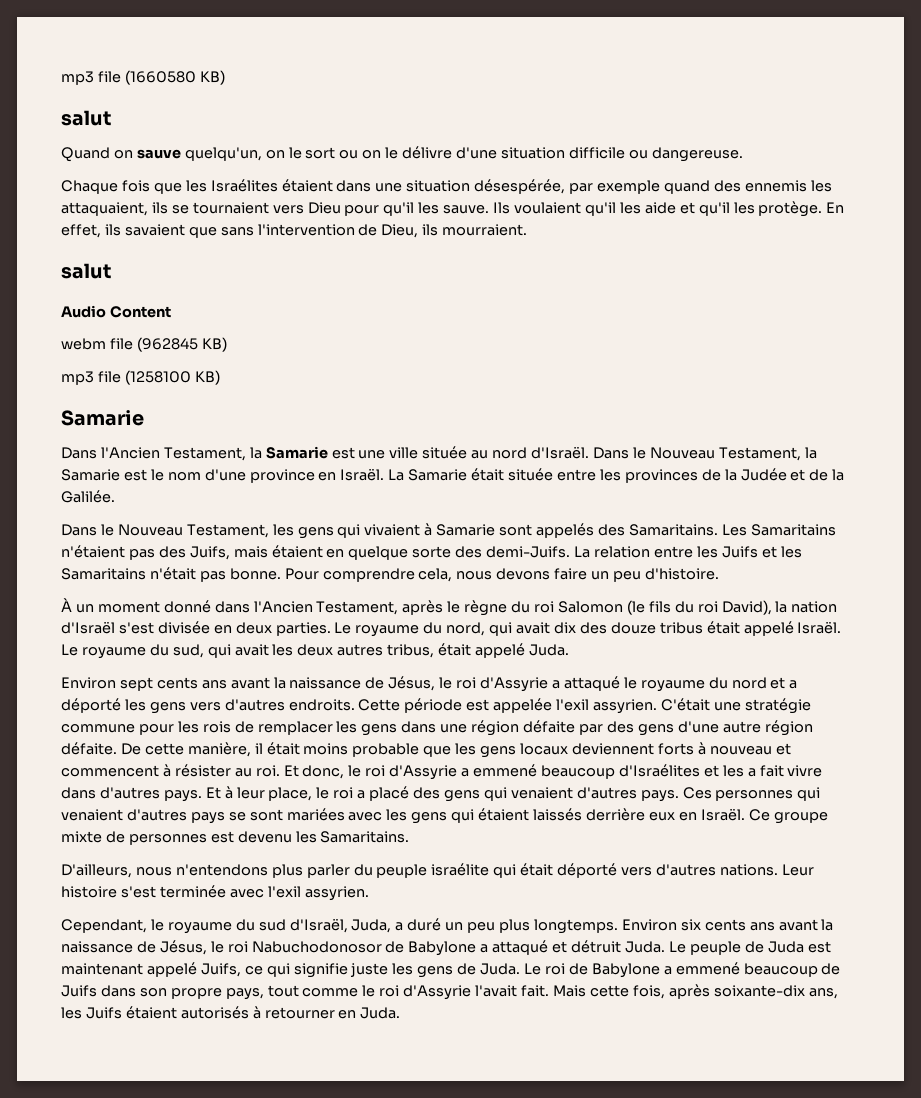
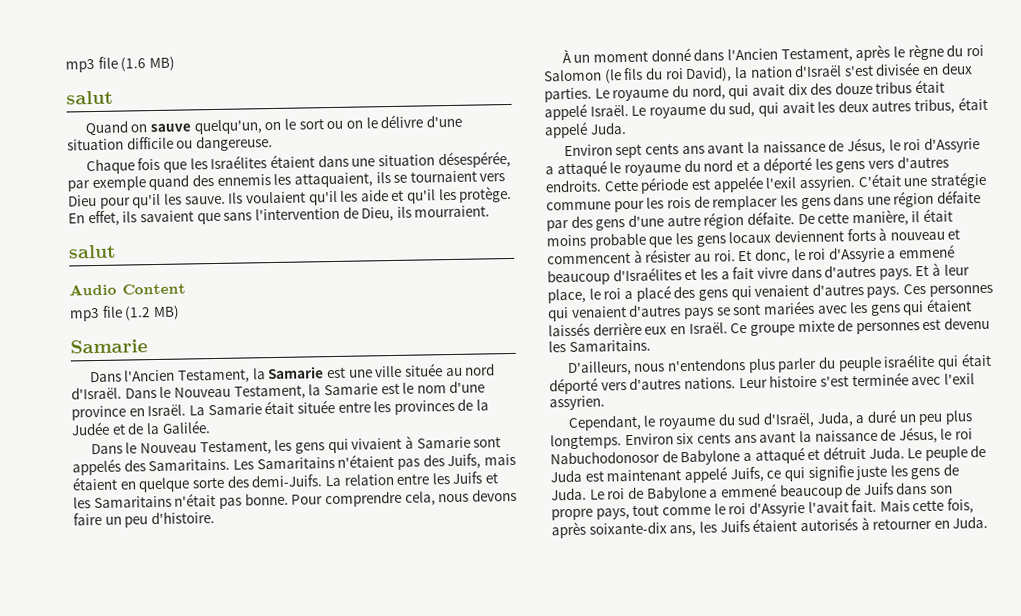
- mp3 file (1660580 KB)
+ mp3 file (1.6 MB)
- webm file (962845 KB)
- mp3 file (1258100 KB)
+ mp3 file (1.2 MB)

